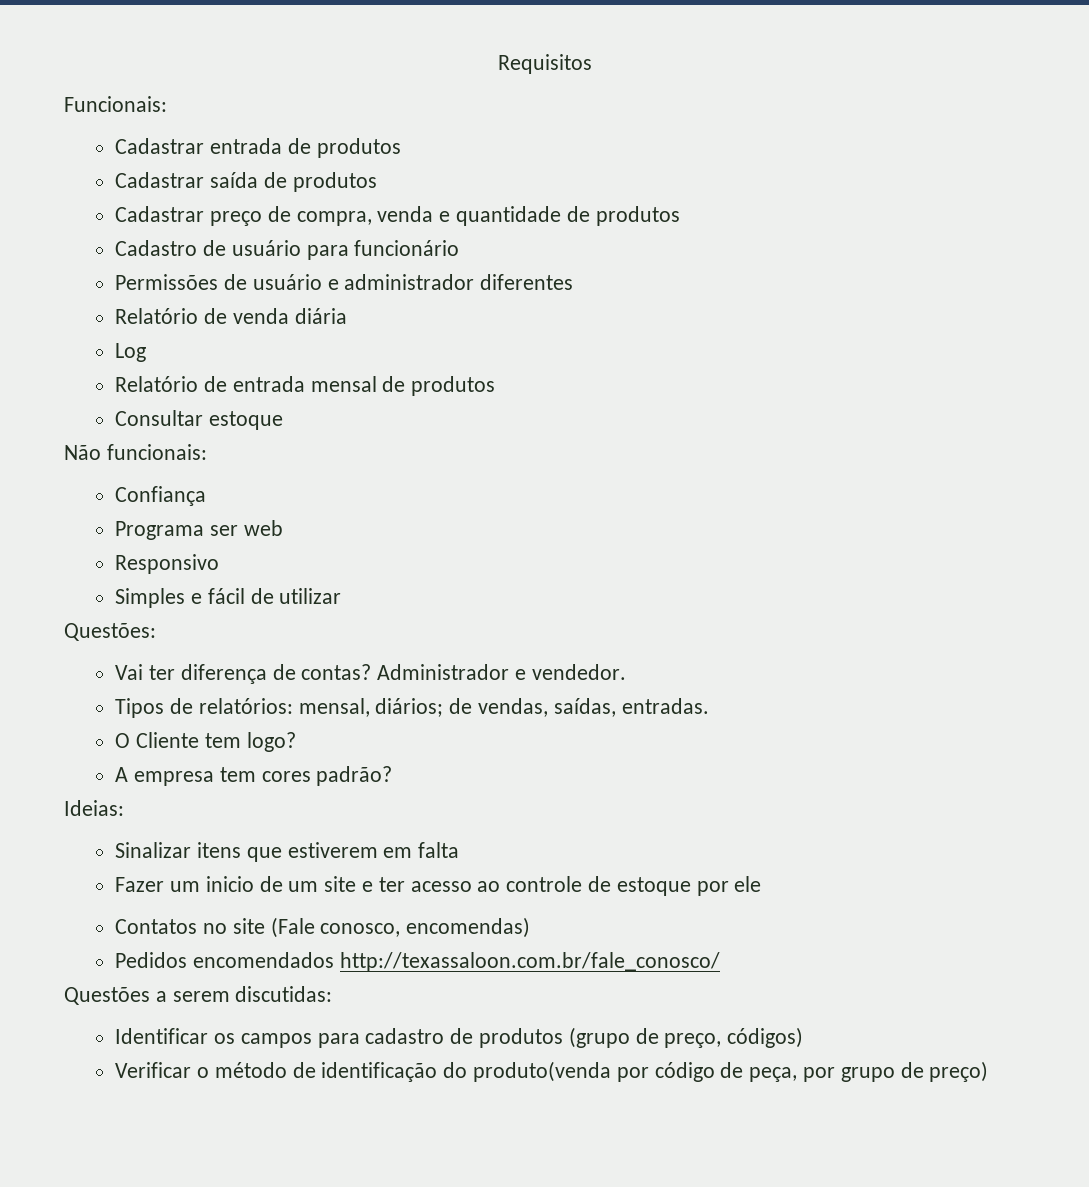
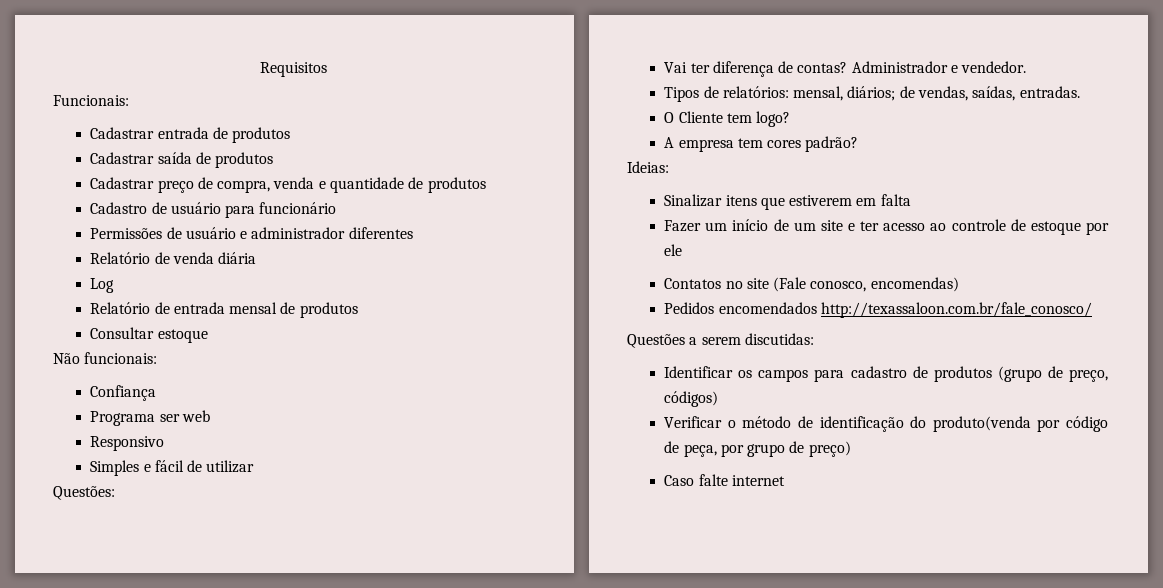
- Fazer um inicio de um site e ter acesso ao controle de estoque por ele
+ Fazer um início de um site e ter acesso ao controle de estoque por ele
+ Caso falte internet

